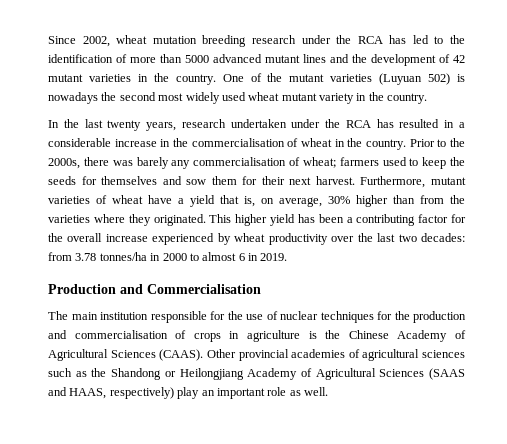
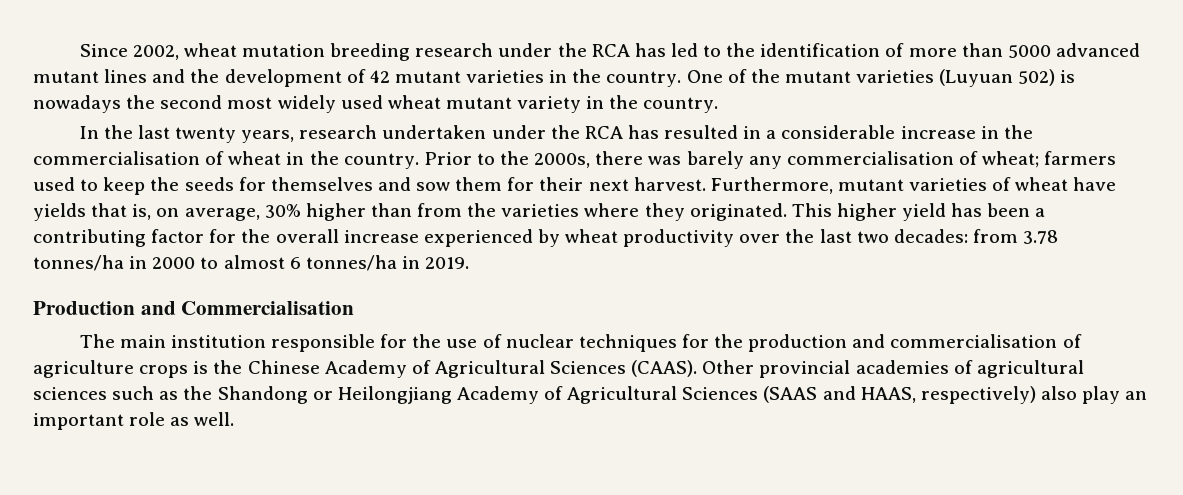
- Furthermore, mutant varieties of wheat have a yield that is, on average, 30% higher than from the varieties where they originated.
+ Furthermore, mutant varieties of wheat have yields that is, on average, 30% higher than from the varieties where they originated.
- This higher yield has been a contributing factor for the overall increase experienced by wheat productivity over the last two decades: from 3.78 tonnes/ha in 2000 to almost 6 in 2019.
+ This higher yield has been a contributing factor for the overall increase experienced by wheat productivity over the last two decades: from 3.78 tonnes/ha in 2000 to almost 6 tonnes/ha in 2019.
- The main institution responsible for the use of nuclear techniques for the production and commercialisation of crops in agriculture is the Chinese Academy of Agricultural Sciences (CAAS).
+ The main institution responsible for the use of nuclear techniques for the production and commercialisation of agriculture crops is the Chinese Academy of Agricultural Sciences (CAAS).
- Other provincial academies of agricultural sciences such as the Shandong or Heilongjiang Academy of Agricultural Sciences (SAAS and HAAS, respectively) play an important role as well.
+ Other provincial academies of agricultural sciences such as the Shandong or Heilongjiang Academy of Agricultural Sciences (SAAS and HAAS, respectively) also play an important role as well.

